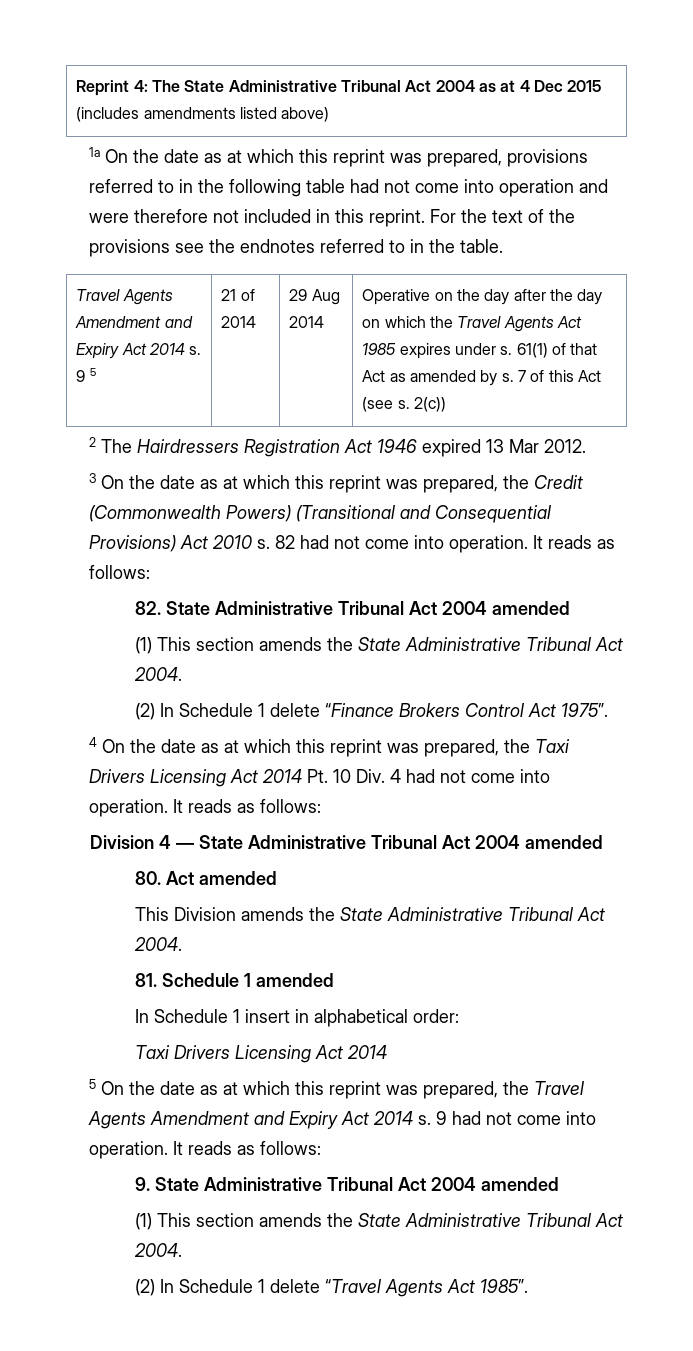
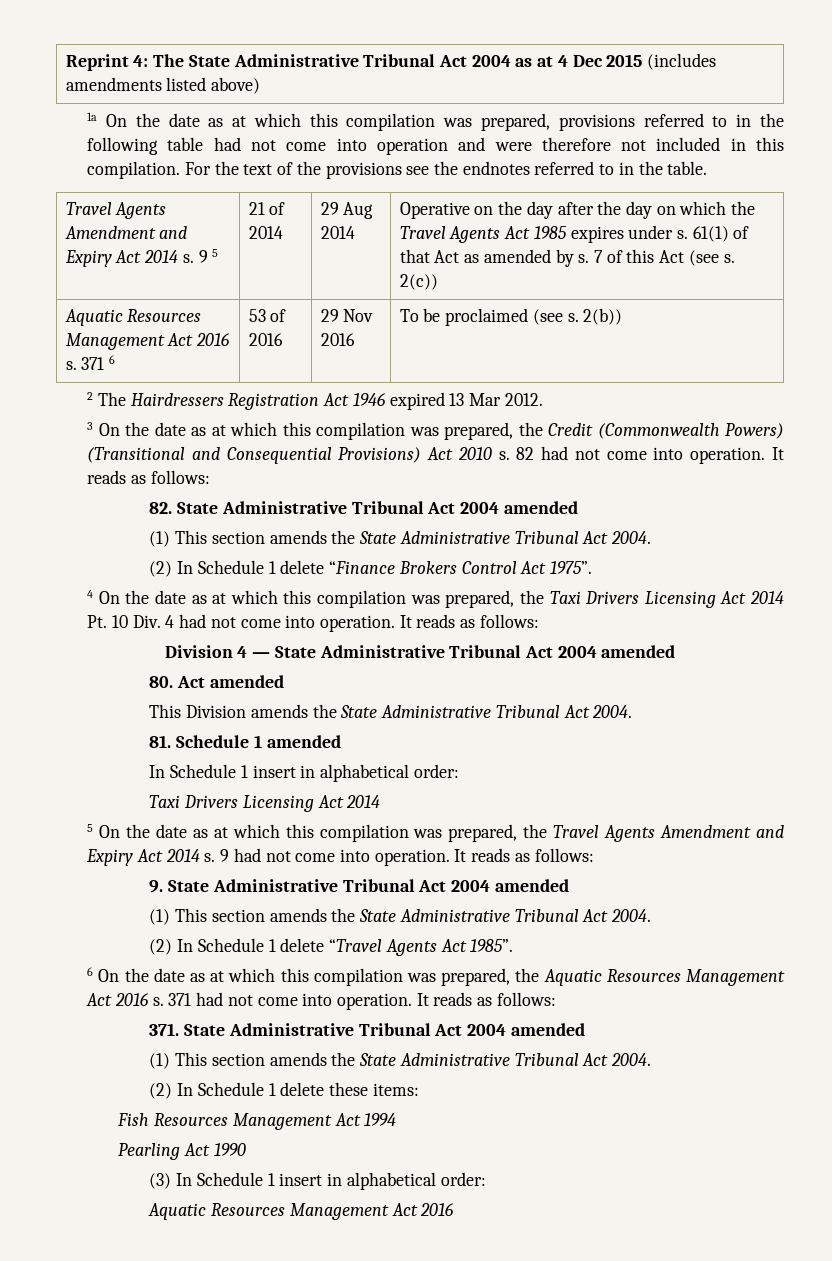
- 1a On the date as at which this reprint was prepared, provisions referred to in the following table had not come into operation and were therefore not included in this reprint.
+ 1a On the date as at which this compilation was prepared, provisions referred to in the following table had not come into operation and were therefore not included in this compilation.
+ Aquatic Resources Management Act 2016 s. 371 6 | 53 of 2016 | 29 Nov 2016 | To be proclaimed (see s. 2(b))
- 3 On the date as at which this reprint was prepared, the Credit (Commonwealth Powers) (Transitional and Consequential Provisions) Act 2010 s.
+ 3 On the date as at which this compilation was prepared, the Credit (Commonwealth Powers) (Transitional and Consequential Provisions) Act 2010 s.
- 4 On the date as at which this reprint was prepared, the Taxi Drivers Licensing Act 2014 Pt. 10 Div. 4 had not come into operation.
+ 4 On the date as at which this compilation was prepared, the Taxi Drivers Licensing Act 2014 Pt. 10 Div. 4 had not come into operation.
- 5 On the date as at which this reprint was prepared, the Travel Agents Amendment and Expiry Act 2014 s.
+ 5 On the date as at which this compilation was prepared, the Travel Agents Amendment and Expiry Act 2014 s.
+ 6 On the date as at which this compilation was prepared, the Aquatic Resources Management Act 2016 s. 371 had not come into operation. It reads as follows:
+ 371. State Administrative Tribunal Act 2004 amended
+ (1) This section amends the State Administrative Tribunal Act 2004.
+ (2) In Schedule 1 delete these items:
+ Fish Resources Management Act 1994
+ Pearling Act 1990
+ (3) In Schedule 1 insert in alphabetical order:
+ Aquatic Resources Management Act 2016

